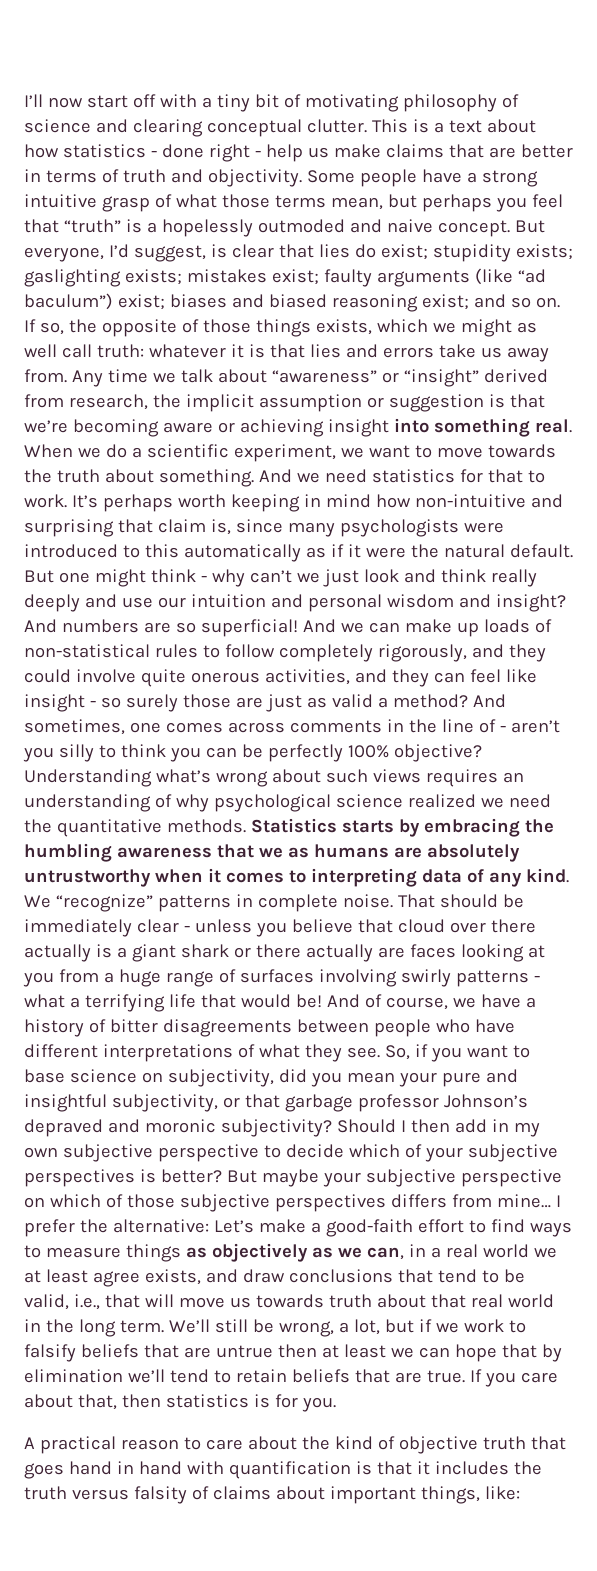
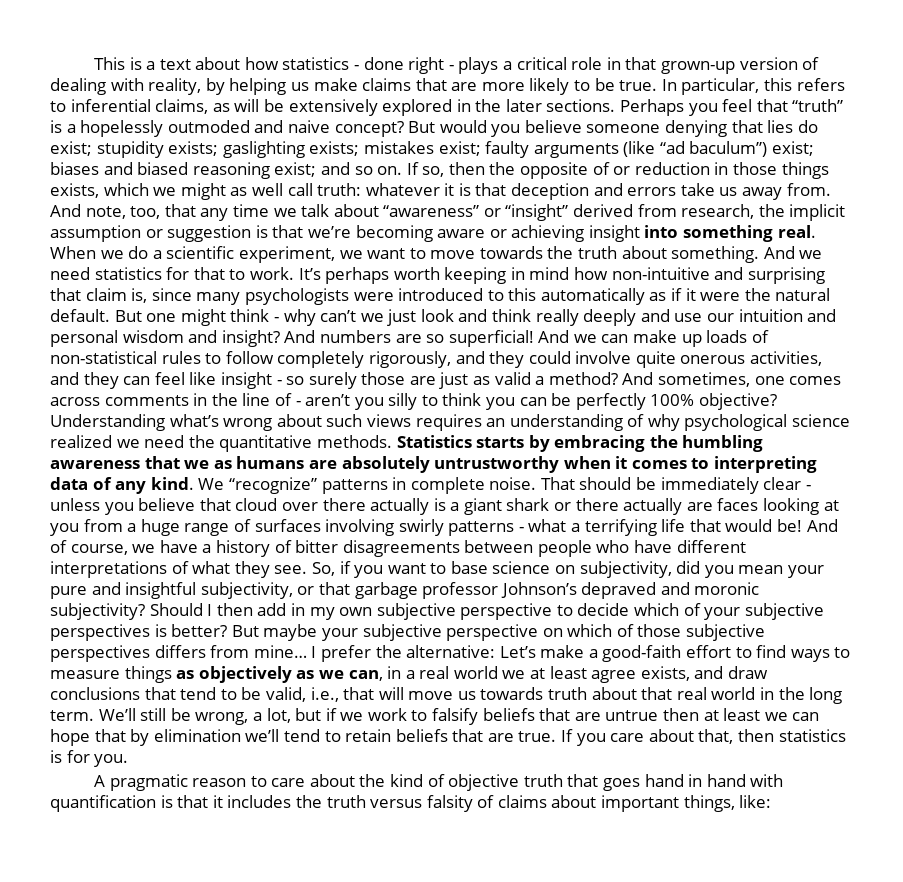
- I’ll now start off with a tiny bit of motivating philosophy of science and clearing conceptual clutter. This is a text about how statistics - done right - help us make claims that are better in terms of truth and objectivity. Some people have a strong intuitive grasp of what those terms mean, but perhaps you feel that “truth” is a hopelessly outmoded and naive concept. But everyone, I’d suggest, is clear that lies do exist; stupidity exists; gaslighting exists; mistakes exist; faulty arguments (like “ad baculum”) exist; biases and biased reasoning exist; and so on.
+ This is a text about how statistics - done right - plays a critical role in that grown-up version of dealing with reality, by helping us make claims that are more likely to be true. In particular, this refers to inferential claims, as will be extensively explored in the later sections. Perhaps you feel that “truth” is a hopelessly outmoded and naive concept? But would you believe someone denying that lies do exist; stupidity exists; gaslighting exists; mistakes exist; faulty arguments (like “ad baculum”) exist; biases and biased reasoning exist; and so on.
- If so, the opposite of those things exists, which we might as well call truth: whatever it is that lies and errors take us away from.
+ If so, then the opposite of or reduction in those things exists, which we might as well call truth: whatever it is that deception and errors take us away from.
- Any time we talk about “awareness” or “insight” derived from research, the implicit assumption or suggestion is that we’re becoming aware or achieving insight into something real.
+ And note, too, that any time we talk about “awareness” or “insight” derived from research, the implicit assumption or suggestion is that we’re becoming aware or achieving insight into something real.
- A practical reason to care about the kind of objective truth that goes hand in hand with quantification is that it includes the truth versus falsity of claims about important things, like:
+ A pragmatic reason to care about the kind of objective truth that goes hand in hand with quantification is that it includes the truth versus falsity of claims about important things, like:

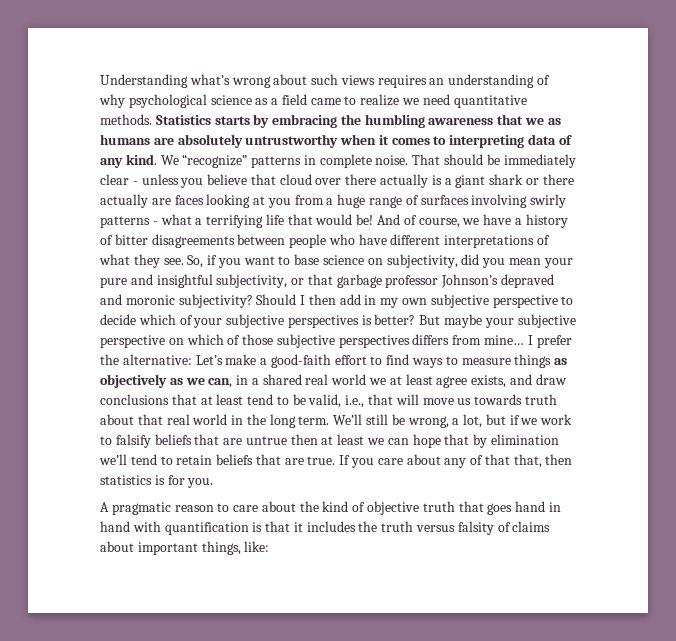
- This is a text about how statistics - done right - plays a critical role in that grown-up version of dealing with reality, by helping us make claims that are more likely to be true. In particular, this refers to inferential claims, as will be extensively explored in the later sections. Perhaps you feel that “truth” is a hopelessly outmoded and naive concept? But would you believe someone denying that lies do exist; stupidity exists; gaslighting exists; mistakes exist; faulty arguments (like “ad baculum”) exist; biases and biased reasoning exist; and so on. If so, then the opposite of or reduction in those things exists, which we might as well call truth: whatever it is that deception and errors take us away from. And note, too, that any time we talk about “awareness” or “insight” derived from research, the implicit assumption or suggestion is that we’re becoming aware or achieving insight into something real. When we do a scientific experiment, we want to move towards the truth about something. And we need statistics for that to work. It’s perhaps worth keeping in mind how non-intuitive and surprising that claim is, since many psychologists were introduced to this automatically as if it were the natural default. But one might think - why can’t we just look and think really deeply and use our intuition and personal wisdom and insight? And numbers are so superficial! And we can make up loads of non-statistical rules to follow completely rigorously, and they could involve quite onerous activities, and they can feel like insight - so surely those are just as valid a method? And sometimes, one comes across comments in the line of - aren’t you silly to think you can be perfectly 100% objective? Understanding what’s wrong about such views requires an understanding of why psychological science realized we need the quantitative methods.
+ Understanding what’s wrong about such views requires an understanding of why psychological science as a field came to realize we need quantitative methods.
- I prefer the alternative: Let’s make a good-faith effort to find ways to measure things as objectively as we can, in a real world we at least agree exists, and draw conclusions that tend to be valid, i.e., that will move us towards truth about that real world in the long term.
+ I prefer the alternative: Let’s make a good-faith effort to find ways to measure things as objectively as we can, in a shared real world we at least agree exists, and draw conclusions that at least tend to be valid, i.e., that will move us towards truth about that real world in the long term.
- If you care about that, then statistics is for you.
+ If you care about any of that that, then statistics is for you.

